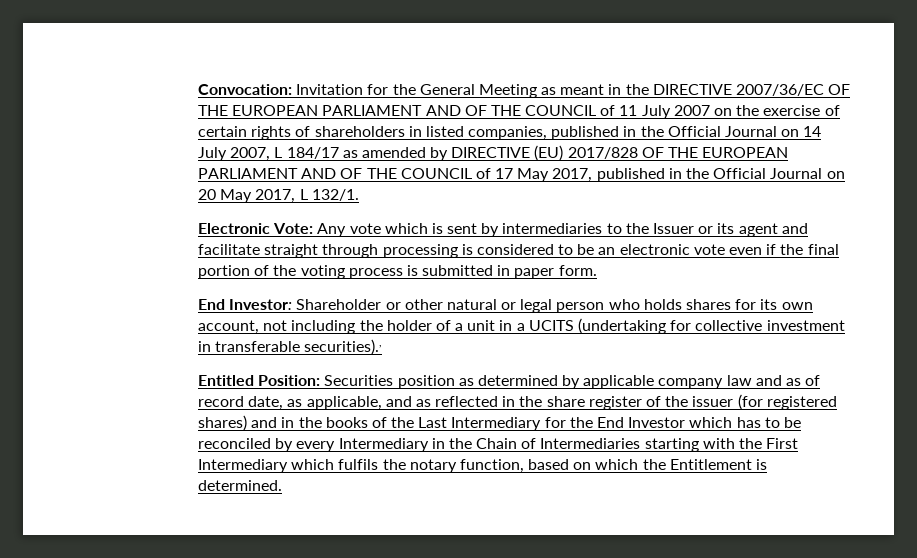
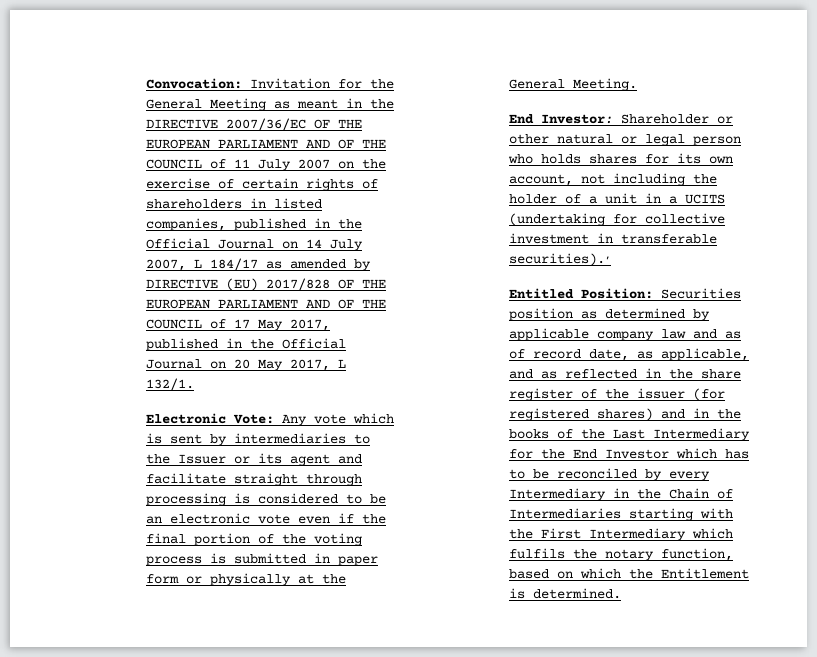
- Electronic Vote: Any vote which is sent by intermediaries to the Issuer or its agent and facilitate straight through processing is considered to be an electronic vote even if the final portion of the voting process is submitted in paper form.
+ Electronic Vote: Any vote which is sent by intermediaries to the Issuer or its agent and facilitate straight through processing is considered to be an electronic vote even if the final portion of the voting process is submitted in paper form or physically at the General Meeting.

